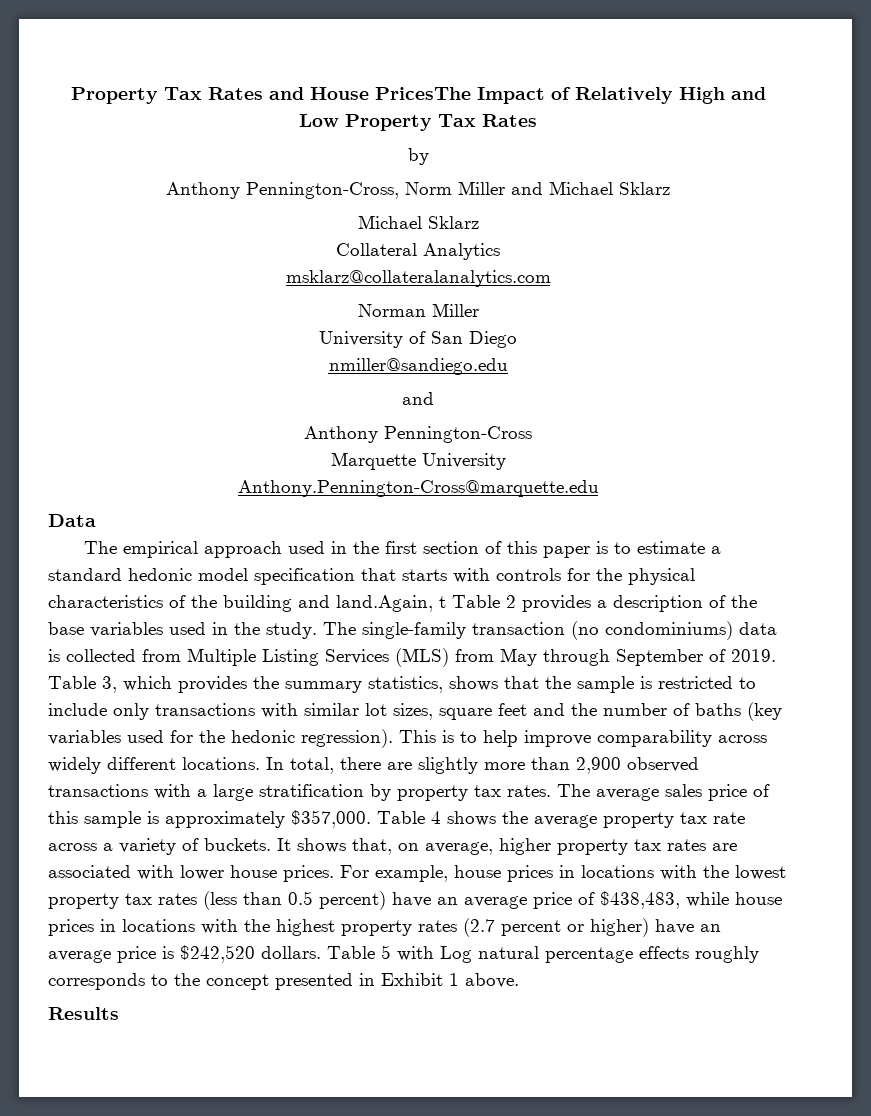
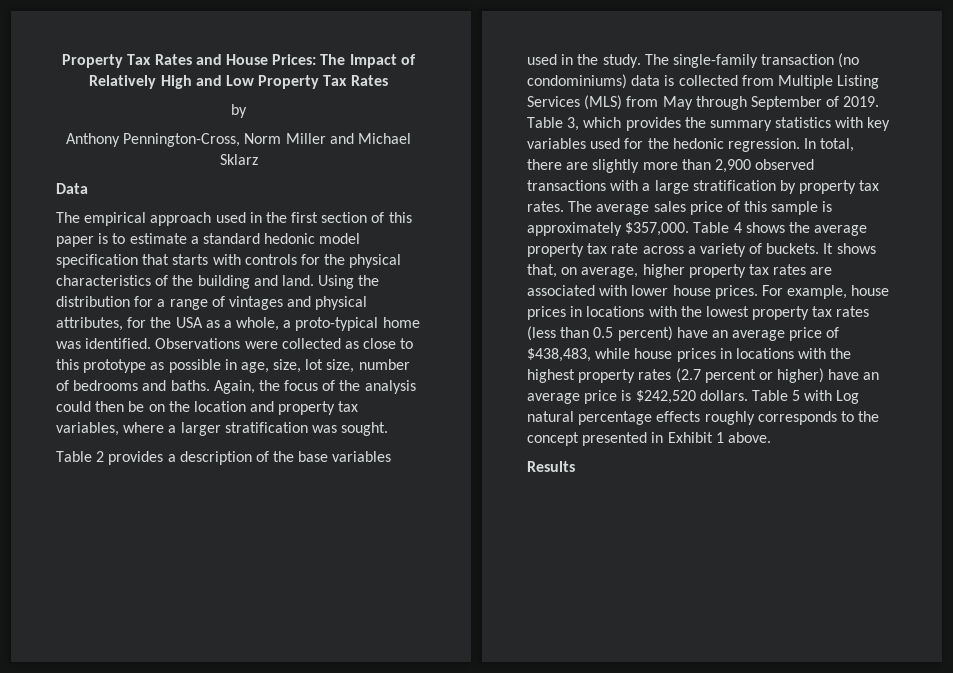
- Property Tax Rates and House PricesThe Impact of Relatively High and Low Property Tax Rates
+ Property Tax Rates and House Prices: The Impact of Relatively High and Low Property Tax Rates
  Anthony Pennington-Cross, Norm Miller and Michael Sklarz
- Michael Sklarz
- Collateral Analytics
- msklarz@collateralanalytics.com
- Norman Miller
- University of San Diego
- nmiller@sandiego.edu
- and
- Anthony Pennington-Cross
- Marquette University
- Anthony.Pennington-Cross@marquette.edu
- The empirical approach used in the first section of this paper is to estimate a standard hedonic model specification that starts with controls for the physical characteristics of the building and land.Again, t Table 2 provides a description of the base variables used in the study.
+ The empirical approach used in the first section of this paper is to estimate a standard hedonic model specification that starts with controls for the physical characteristics of the building and land. Using the distribution for a range of vintages and physical attributes, for the USA as a whole, a proto-typical home was identified. Observations were collected as close to this prototype as possible in age, size, lot size, number of bedrooms and baths. Again, the focus of the analysis could then be on the location and property tax variables, where a larger stratification was sought.
+ Table 2 provides a description of the base variables used in the study.
- Table 3, which provides the summary statistics, shows that the sample is restricted to include only transactions with similar lot sizes, square feet and the number of baths (key variables used for the hedonic regression). This is to help improve comparability across widely different locations.
+ Table 3, which provides the summary statistics with key variables used for the hedonic regression.

